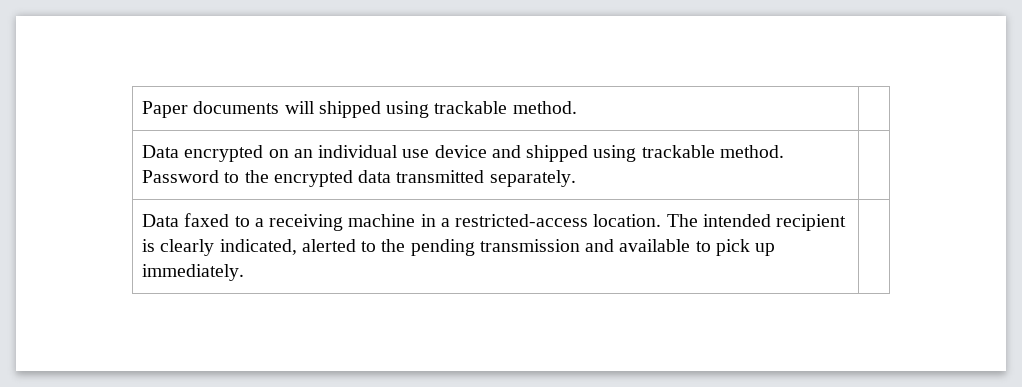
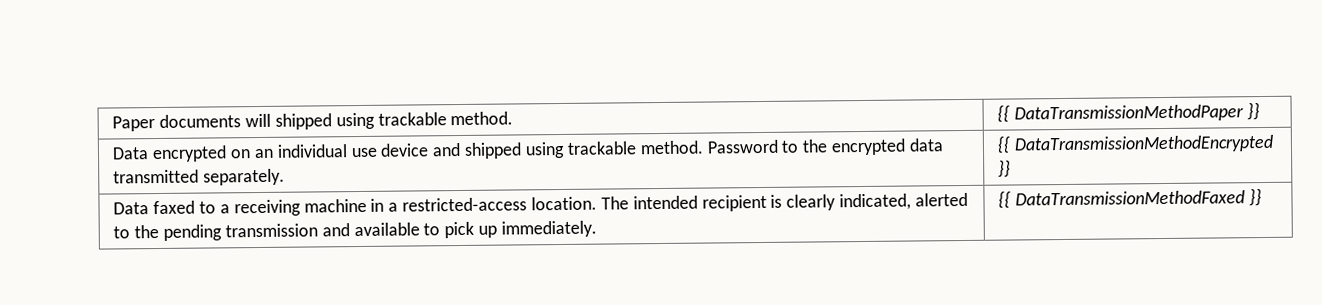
- Paper documents will shipped using trackable method. |
+ Paper documents will shipped using trackable method. | {{ DataTransmissionMethodPaper }}
- Data encrypted on an individual use device and shipped using trackable method. Password to the encrypted data transmitted separately. |
+ Data encrypted on an individual use device and shipped using trackable method. Password to the encrypted data transmitted separately. | {{ DataTransmissionMethodEncrypted }}
- Data faxed to a receiving machine in a restricted-access location. The intended recipient is clearly indicated, alerted to the pending transmission and available to pick up immediately. |
+ Data faxed to a receiving machine in a restricted-access location. The intended recipient is clearly indicated, alerted to the pending transmission and available to pick up immediately. | {{ DataTransmissionMethodFaxed }}

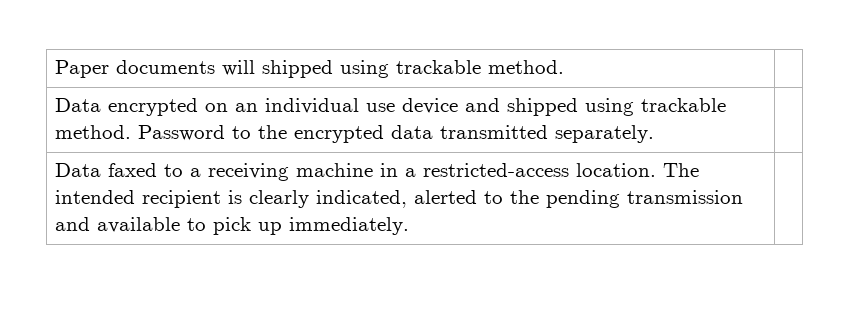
- Paper documents will shipped using trackable method. | {{ DataTransmissionMethodPaper }}
+ Paper documents will shipped using trackable method. |
- Data encrypted on an individual use device and shipped using trackable method. Password to the encrypted data transmitted separately. | {{ DataTransmissionMethodEncrypted }}
+ Data encrypted on an individual use device and shipped using trackable method. Password to the encrypted data transmitted separately. |
- Data faxed to a receiving machine in a restricted-access location. The intended recipient is clearly indicated, alerted to the pending transmission and available to pick up immediately. | {{ DataTransmissionMethodFaxed }}
+ Data faxed to a receiving machine in a restricted-access location. The intended recipient is clearly indicated, alerted to the pending transmission and available to pick up immediately. |

